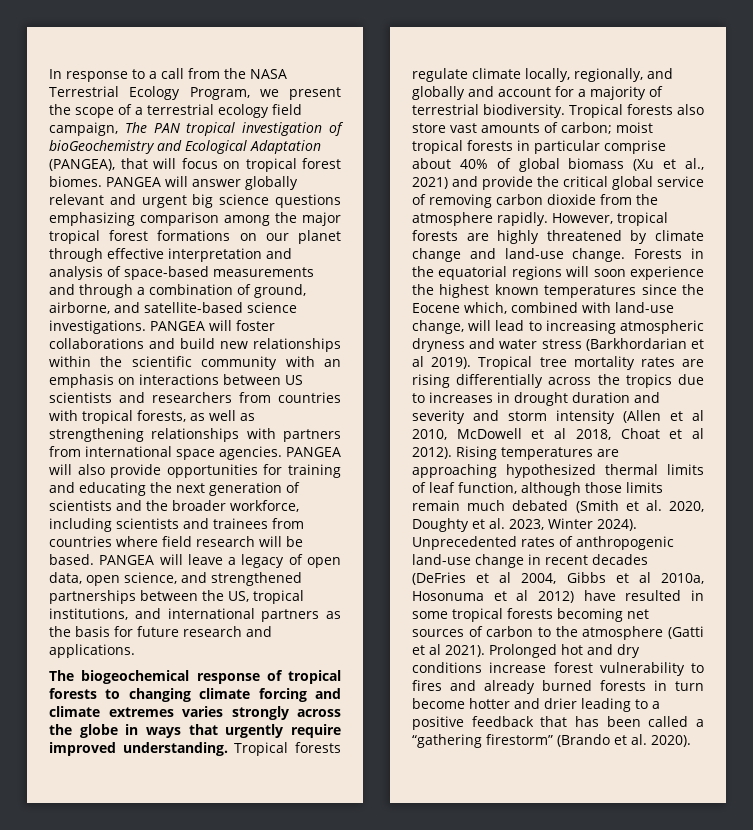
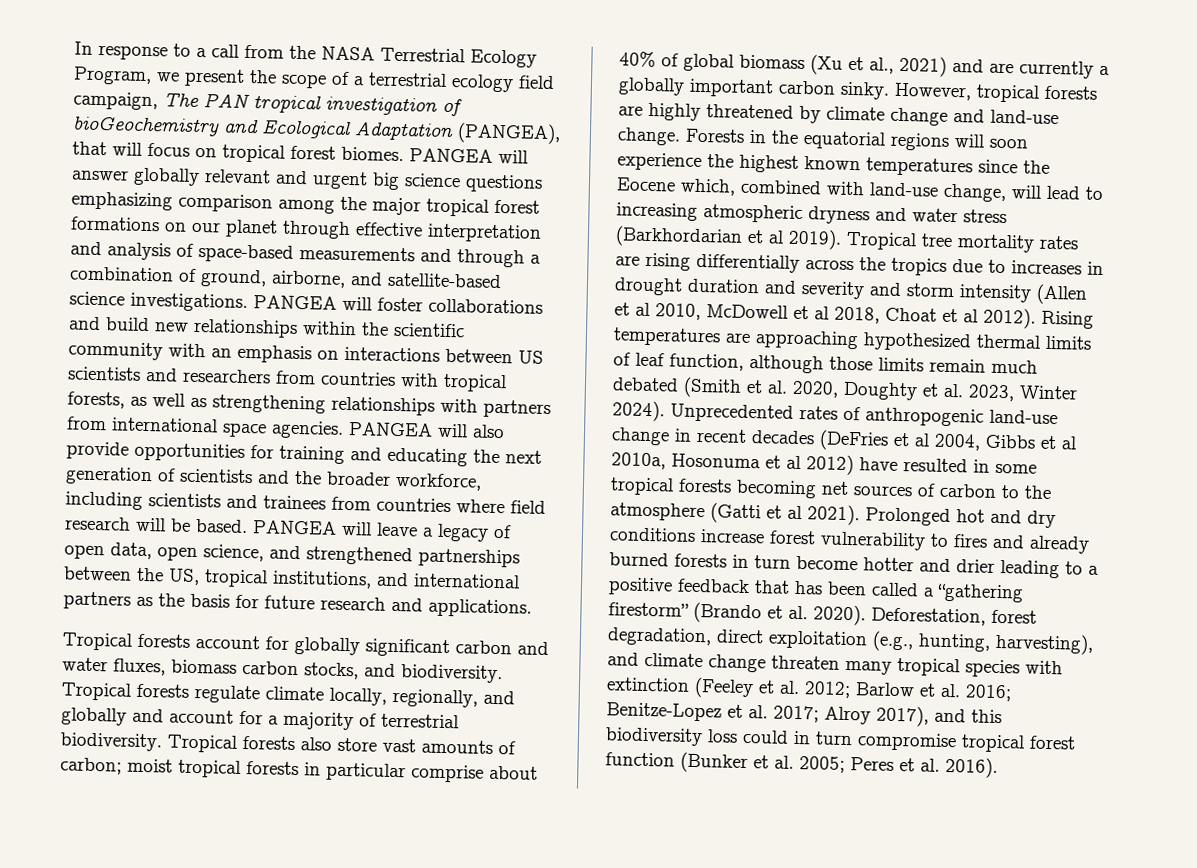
- The biogeochemical response of tropical forests to changing climate forcing and climate extremes varies strongly across the globe in ways that urgently require improved understanding.
+ Tropical forests account for globally significant carbon and water fluxes, biomass carbon stocks, and biodiversity.
- Tropical forests also store vast amounts of carbon; moist tropical forests in particular comprise about 40% of global biomass (Xu et al., 2021) and provide the critical global service of removing carbon dioxide from the atmosphere rapidly.
+ Tropical forests also store vast amounts of carbon; moist tropical forests in particular comprise about 40% of global biomass (Xu et al., 2021) and are currently a globally important carbon sinky.
+ Deforestation, forest degradation, direct exploitation (e.g., hunting, harvesting), and climate change threaten many tropical species with extinction (Feeley et al. 2012; Barlow et al. 2016; Benitze-Lopez et al. 2017; Alroy 2017), and this biodiversity loss could in turn compromise tropical forest function (Bunker et al. 2005; Peres et al. 2016).

